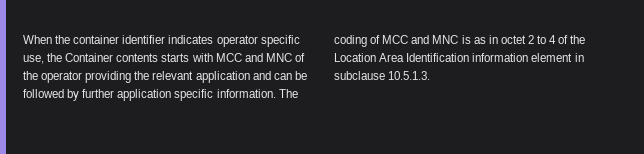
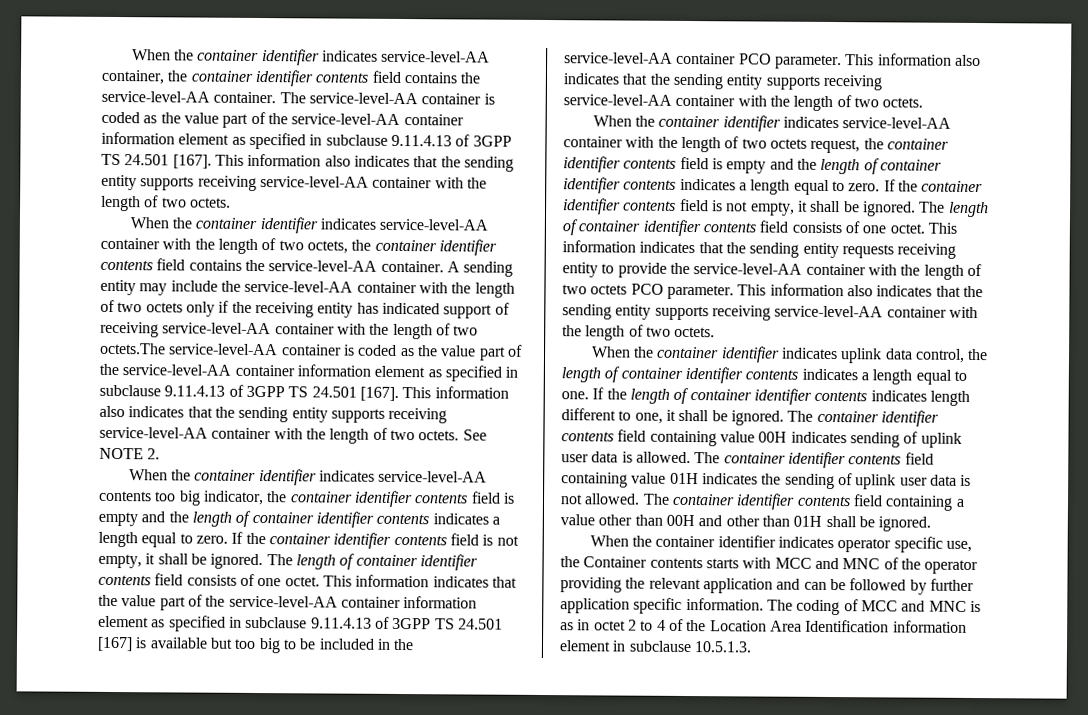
+ When the container identifier indicates service-level-AA container, the container identifier contents field contains the service-level-AA container. The service-level-AA container is coded as the value part of the service-level-AA container information element as specified in subclause 9.11.4.13 of 3GPP TS 24.501 [167]. This information also indicates that the sending entity supports receiving service-level-AA container with the length of two octets.
+ When the container identifier indicates service-level-AA container with the length of two octets, the container identifier contents field contains the service-level-AA container. A sending entity may include the service-level-AA container with the length of two octets only if the receiving entity has indicated support of receiving service-level-AA container with the length of two octets.The service-level-AA container is coded as the value part of the service-level-AA container information element as specified in subclause 9.11.4.13 of 3GPP TS 24.501 [167]. This information also indicates that the sending entity supports receiving service-level-AA container with the length of two octets. See NOTE 2.
+ When the container identifier indicates service-level-AA contents too big indicator, the container identifier contents field is empty and the length of container identifier contents indicates a length equal to zero. If the container identifier contents field is not empty, it shall be ignored. The length of container identifier contents field consists of one octet. This information indicates that the value part of the service-level-AA container information element as specified in subclause 9.11.4.13 of 3GPP TS 24.501 [167] is available but too big to be included in the service-level-AA container PCO parameter. This information also indicates that the sending entity supports receiving service-level-AA container with the length of two octets.
+ When the container identifier indicates service-level-AA container with the length of two octets request, the container identifier contents field is empty and the length of container identifier contents indicates a length equal to zero. If the container identifier contents field is not empty, it shall be ignored. The length of container identifier contents field consists of one octet. This information indicates that the sending entity requests receiving entity to provide the service-level-AA container with the length of two octets PCO parameter. This information also indicates that the sending entity supports receiving service-level-AA container with the length of two octets.
+ When the container identifier indicates uplink data control, the length of container identifier contents indicates a length equal to one. If the length of container identifier contents indicates length different to one, it shall be ignored. The container identifier contents field containing value 00H indicates sending of uplink user data is allowed. The container identifier contents field containing value 01H indicates the sending of uplink user data is not allowed. The container identifier contents field containing a value other than 00H and other than 01H shall be ignored.

